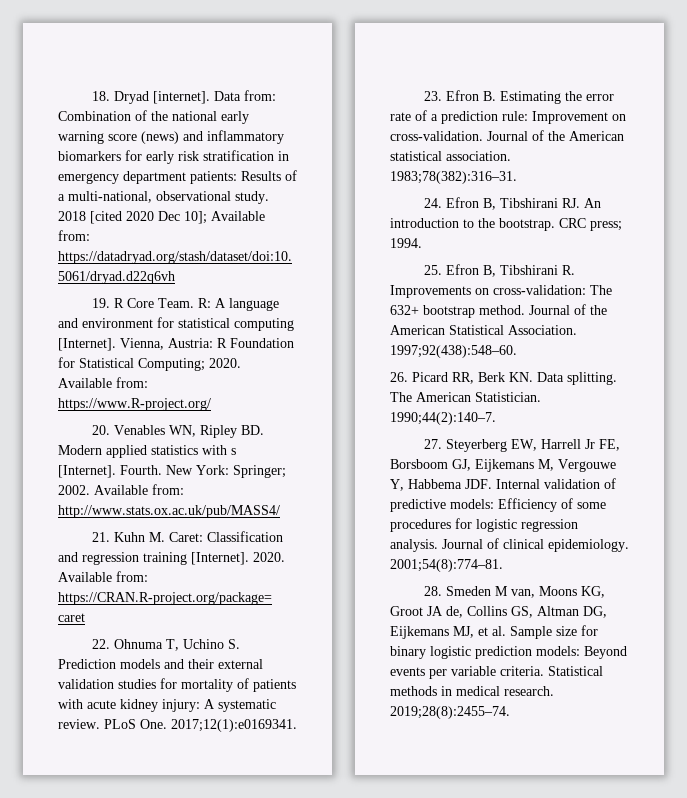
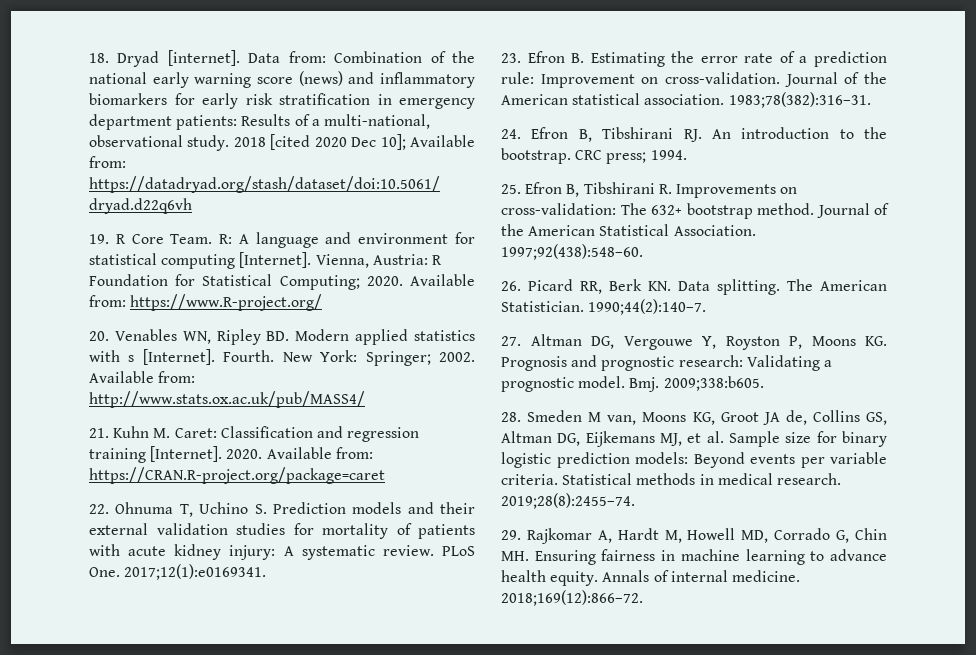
- 27. Steyerberg EW, Harrell Jr FE, Borsboom GJ, Eijkemans M, Vergouwe Y, Habbema JDF. Internal validation of predictive models: Efficiency of some procedures for logistic regression analysis. Journal of clinical epidemiology. 2001;54(8):774–81.
+ 27. Altman DG, Vergouwe Y, Royston P, Moons KG. Prognosis and prognostic research: Validating a prognostic model. Bmj. 2009;338:b605.
+ 29. Rajkomar A, Hardt M, Howell MD, Corrado G, Chin MH. Ensuring fairness in machine learning to advance health equity. Annals of internal medicine. 2018;169(12):866–72.

